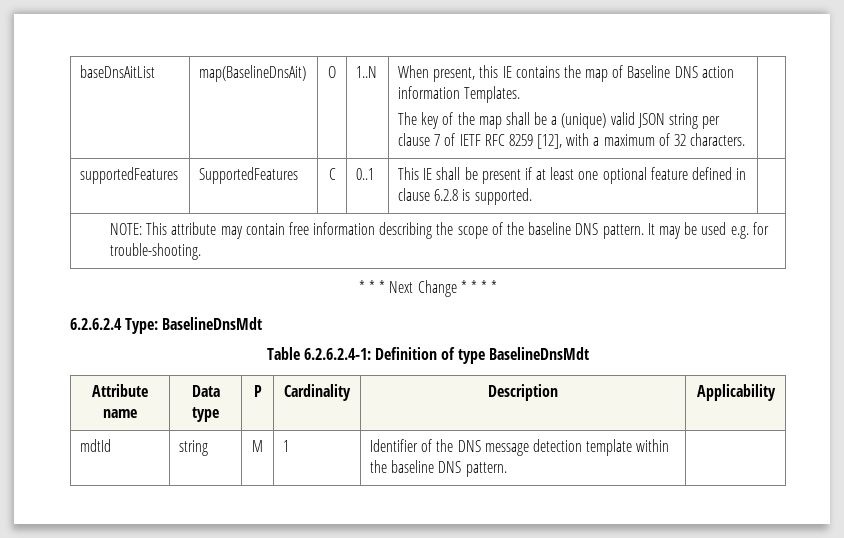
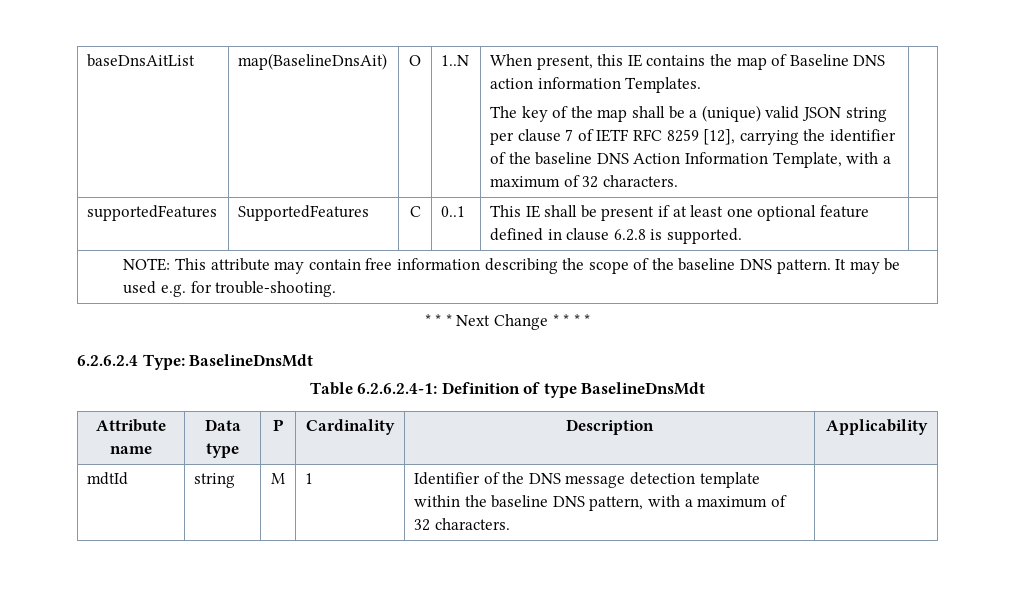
- The key of the map shall be a (unique) valid JSON string per clause 7 of IETF RFC 8259 [12], with a maximum of 32 characters.
+ The key of the map shall be a (unique) valid JSON string per clause 7 of IETF RFC 8259 [12], carrying the identifier of the baseline DNS Action Information Template, with a maximum of 32 characters.
- mdtId | string | M | 1 | Identifier of the DNS message detection template within the baseline DNS pattern. |
+ mdtId | string | M | 1 | Identifier of the DNS message detection template within the baseline DNS pattern, with a maximum of 32 characters. |

